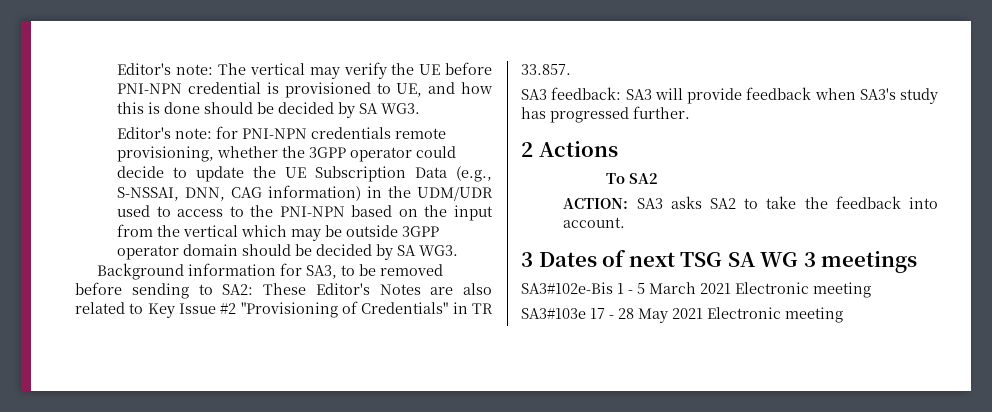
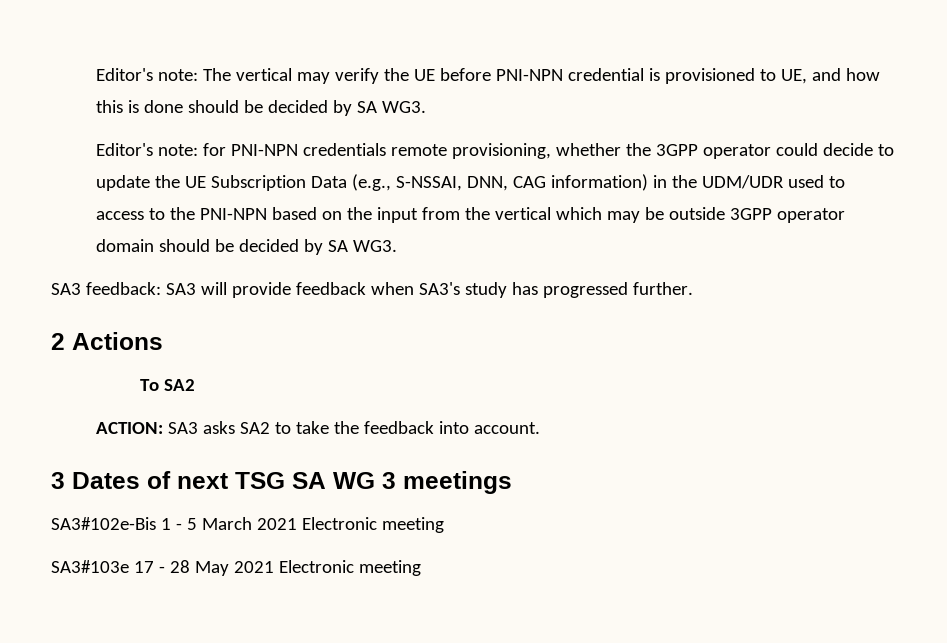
- Background information for SA3, to be removed before sending to SA2: These Editor's Notes are also related to Key Issue #2 "Provisioning of Credentials" in TR 33.857.

